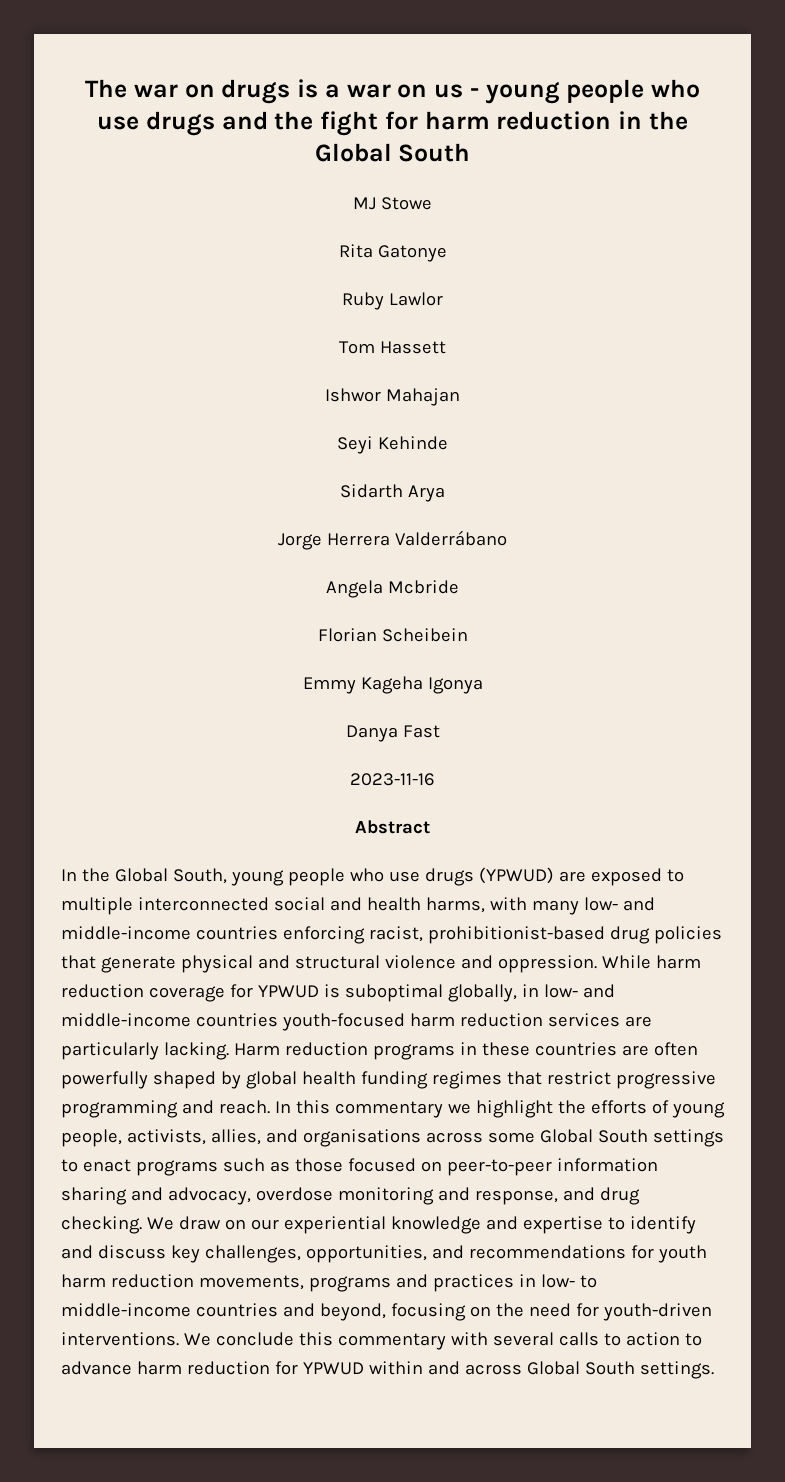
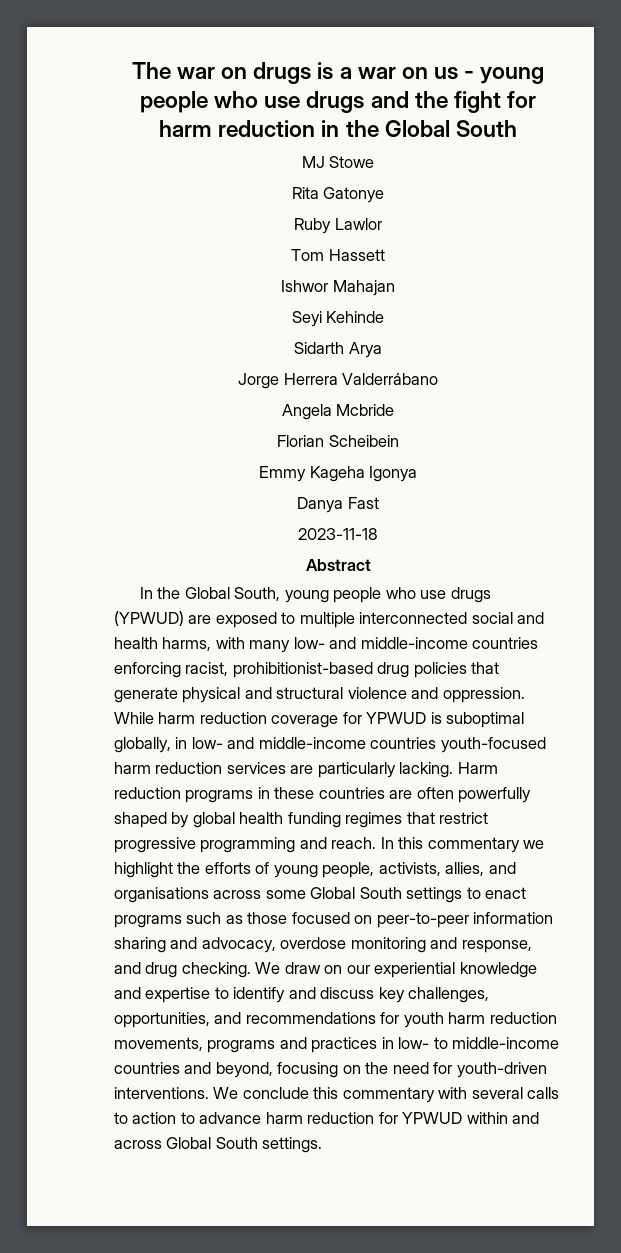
- 2023-11-16
+ 2023-11-18

